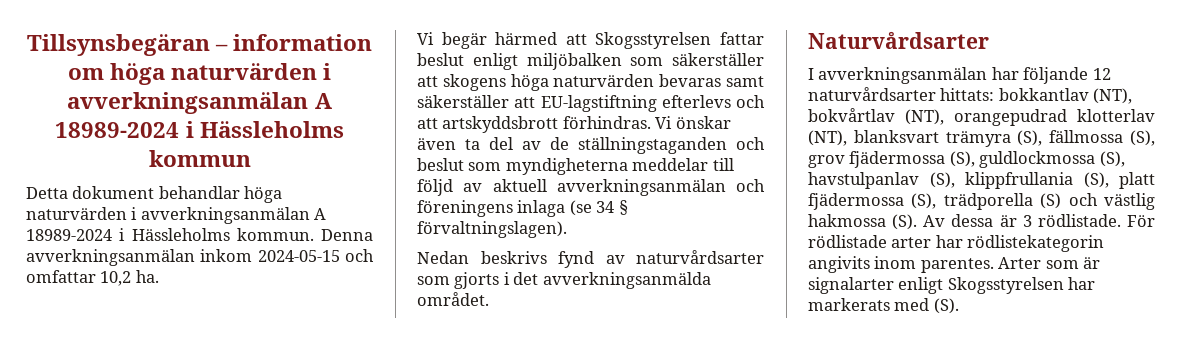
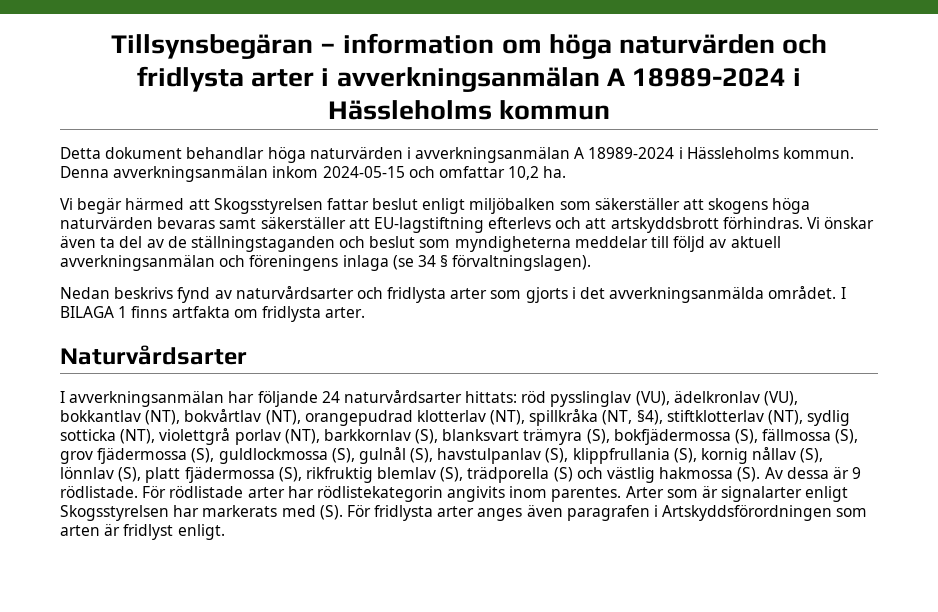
- Tillsynsbegäran – information om höga naturvärden i avverkningsanmälan A 18989-2024 i Hässleholms kommun
+ Tillsynsbegäran – information om höga naturvärden och fridlysta arter i avverkningsanmälan A 18989-2024 i Hässleholms kommun
- Nedan beskrivs fynd av naturvårdsarter som gjorts i det avverkningsanmälda området.
+ Nedan beskrivs fynd av naturvårdsarter och fridlysta arter som gjorts i det avverkningsanmälda området. I BILAGA 1 finns artfakta om fridlysta arter.
- I avverkningsanmälan har följande 12 naturvårdsarter hittats: bokkantlav (NT), bokvårtlav (NT), orangepudrad klotterlav (NT), blanksvart trämyra (S), fällmossa (S), grov fjädermossa (S), guldlockmossa (S), havstulpanlav (S), klippfrullania (S), platt fjädermossa (S), trädporella (S) och västlig hakmossa (S). Av dessa är 3 rödlistade.
+ I avverkningsanmälan har följande 24 naturvårdsarter hittats: röd pysslinglav (VU), ädelkronlav (VU), bokkantlav (NT), bokvårtlav (NT), orangepudrad klotterlav (NT), spillkråka (NT, §4), stiftklotterlav (NT), sydlig sotticka (NT), violettgrå porlav (NT), barkkornlav (S), blanksvart trämyra (S), bokfjädermossa (S), fällmossa (S), grov fjädermossa (S), guldlockmossa (S), gulnål (S), havstulpanlav (S), klippfrullania (S), kornig nållav (S), lönnlav (S), platt fjädermossa (S), rikfruktig blemlav (S), trädporella (S) och västlig hakmossa (S). Av dessa är 9 rödlistade.
- Arter som är signalarter enligt Skogsstyrelsen har markerats med (S).
+ Arter som är signalarter enligt Skogsstyrelsen har markerats med (S). För fridlysta arter anges även paragrafen i Artskyddsförordningen som arten är fridlyst enligt.

